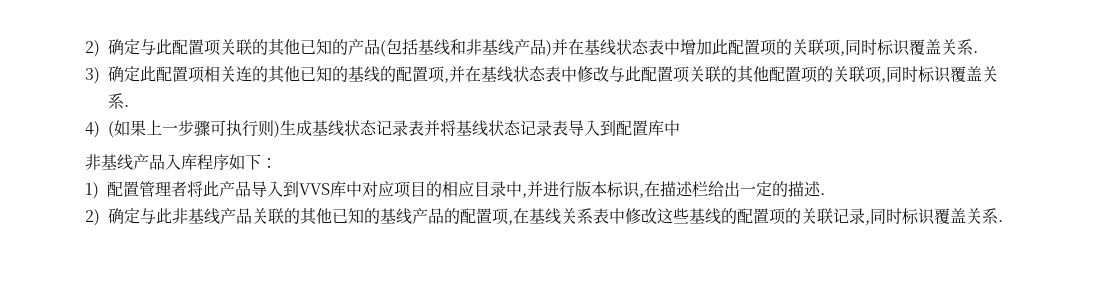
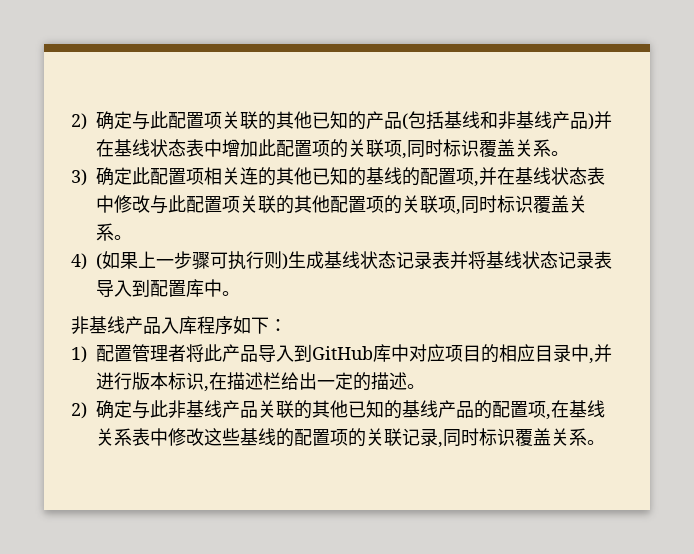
- 2)确定与此配置项关联的其他已知的产品(包括基线和非基线产品)并在基线状态表中增加此配置项的关联项,同时标识覆盖关系.
+ 2)确定与此配置项关联的其他已知的产品(包括基线和非基线产品)并在基线状态表中增加此配置项的关联项,同时标识覆盖关系。
- 3)确定此配置项相关连的其他已知的基线的配置项,并在基线状态表中修改与此配置项关联的其他配置项的关联项,同时标识覆盖关系.
+ 3)确定此配置项相关连的其他已知的基线的配置项,并在基线状态表中修改与此配置项关联的其他配置项的关联项,同时标识覆盖关系。
- 4) (如果上一步骤可执行则)生成基线状态记录表并将基线状态记录表导入到配置库中
+ 4) (如果上一步骤可执行则)生成基线状态记录表并将基线状态记录表导入到配置库中。
- 1)配置管理者将此产品导入到VVS库中对应项目的相应目录中,并进行版本标识,在描述栏给出一定的描述.
+ 1)配置管理者将此产品导入到GitHub库中对应项目的相应目录中,并进行版本标识,在描述栏给出一定的描述。
- 2)确定与此非基线产品关联的其他已知的基线产品的配置项,在基线关系表中修改这些基线的配置项的关联记录,同时标识覆盖关系.
+ 2)确定与此非基线产品关联的其他已知的基线产品的配置项,在基线关系表中修改这些基线的配置项的关联记录,同时标识覆盖关系。

